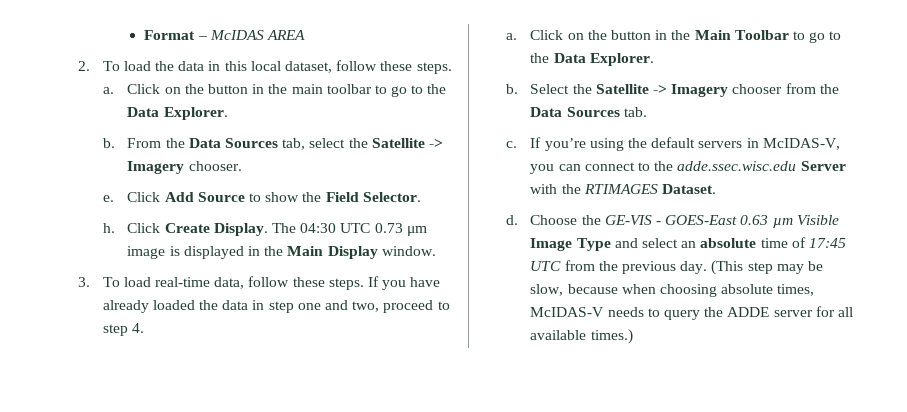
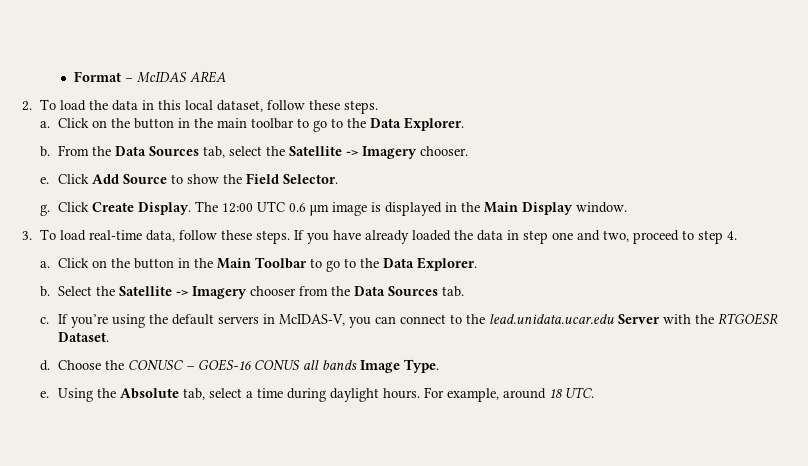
- h.
+ g.
- The 04:30 UTC 0.73 μm image is displayed in the Main Display window.
+ The 12:00 UTC 0.6 μm image is displayed in the Main Display window.
- If you’re using the default servers in McIDAS-V, you can connect to the adde.ssec.wisc.edu Server with the RTIMAGES Dataset.
+ If you’re using the default servers in McIDAS-V, you can connect to the lead.unidata.ucar.edu Server with the RTGOESR Dataset.
- Choose the GE-VIS - GOES-East 0.63 µm Visible Image Type and select an absolute time of 17:45 UTC from the previous day. (This step may be slow, because when choosing absolute times, McIDAS-V needs to query the ADDE server for all available times.)
+ Choose the CONUSC – GOES-16 CONUS all bands Image Type.
+ e. Using the Absolute tab, select a time during daylight hours. For example, around 18 UTC.

